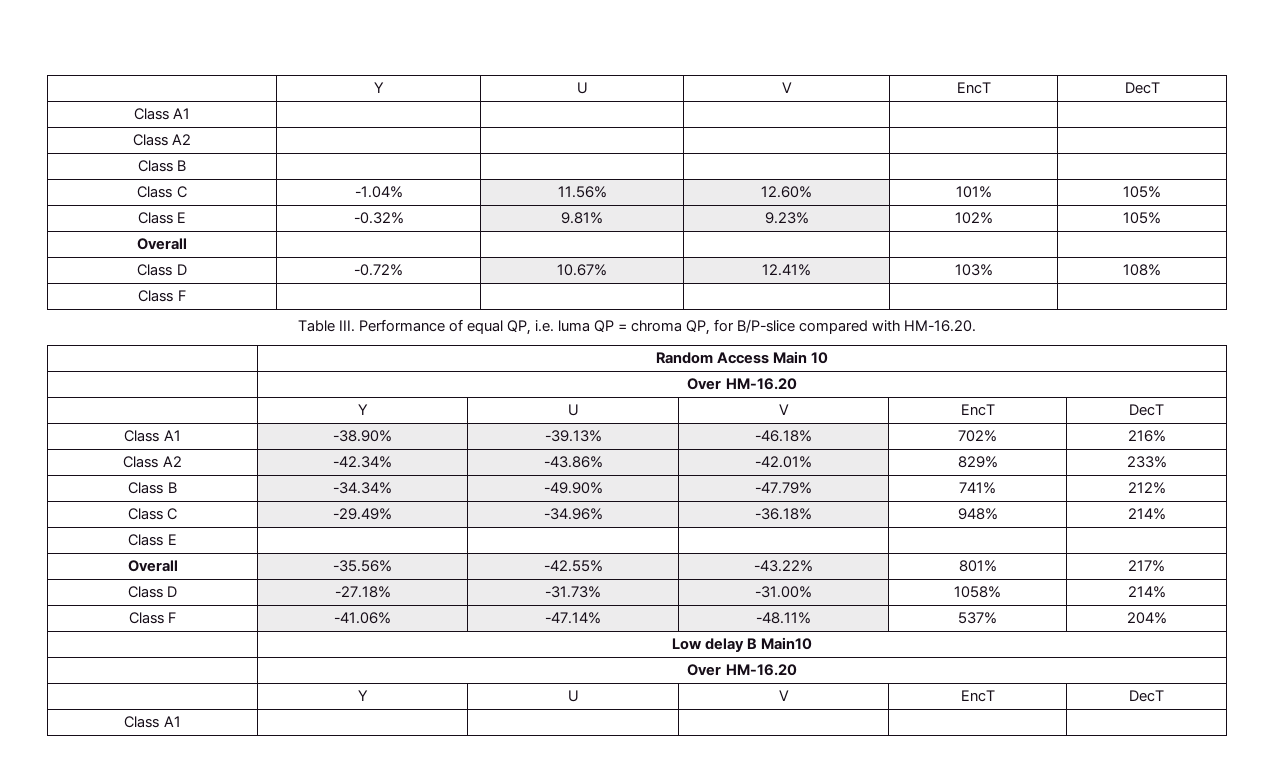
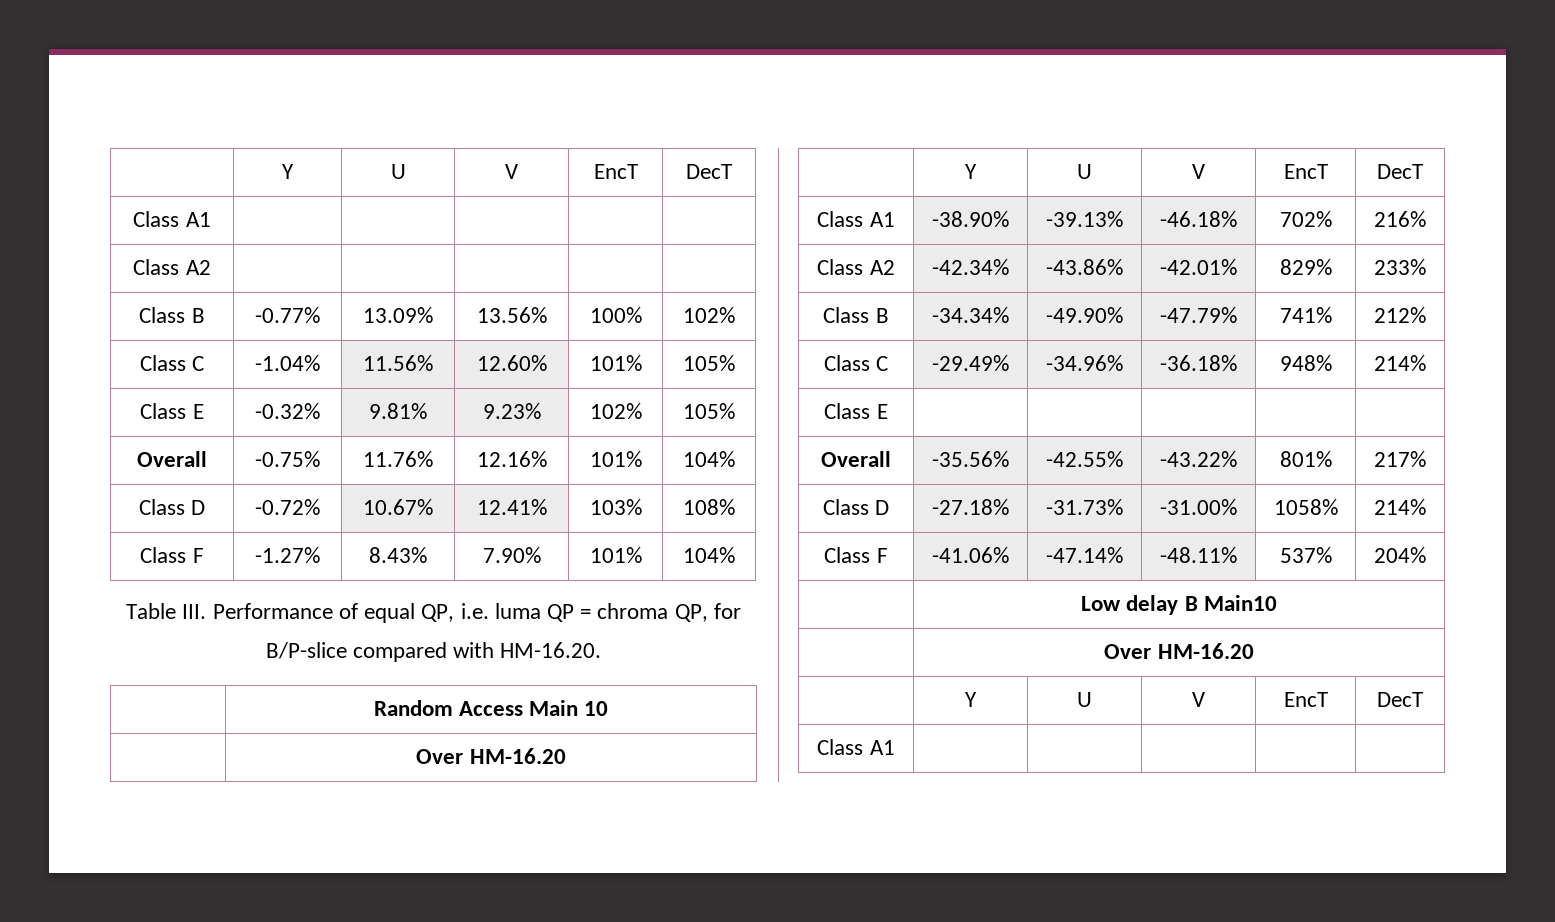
- Class B | | | | |
+ Class B | -0.77% | 13.09% | 13.56% | 100% | 102%
- Overall | | | | |
+ Overall | -0.75% | 11.76% | 12.16% | 101% | 104%
- Class F | | | | |
+ Class F | -1.27% | 8.43% | 7.90% | 101% | 104%

